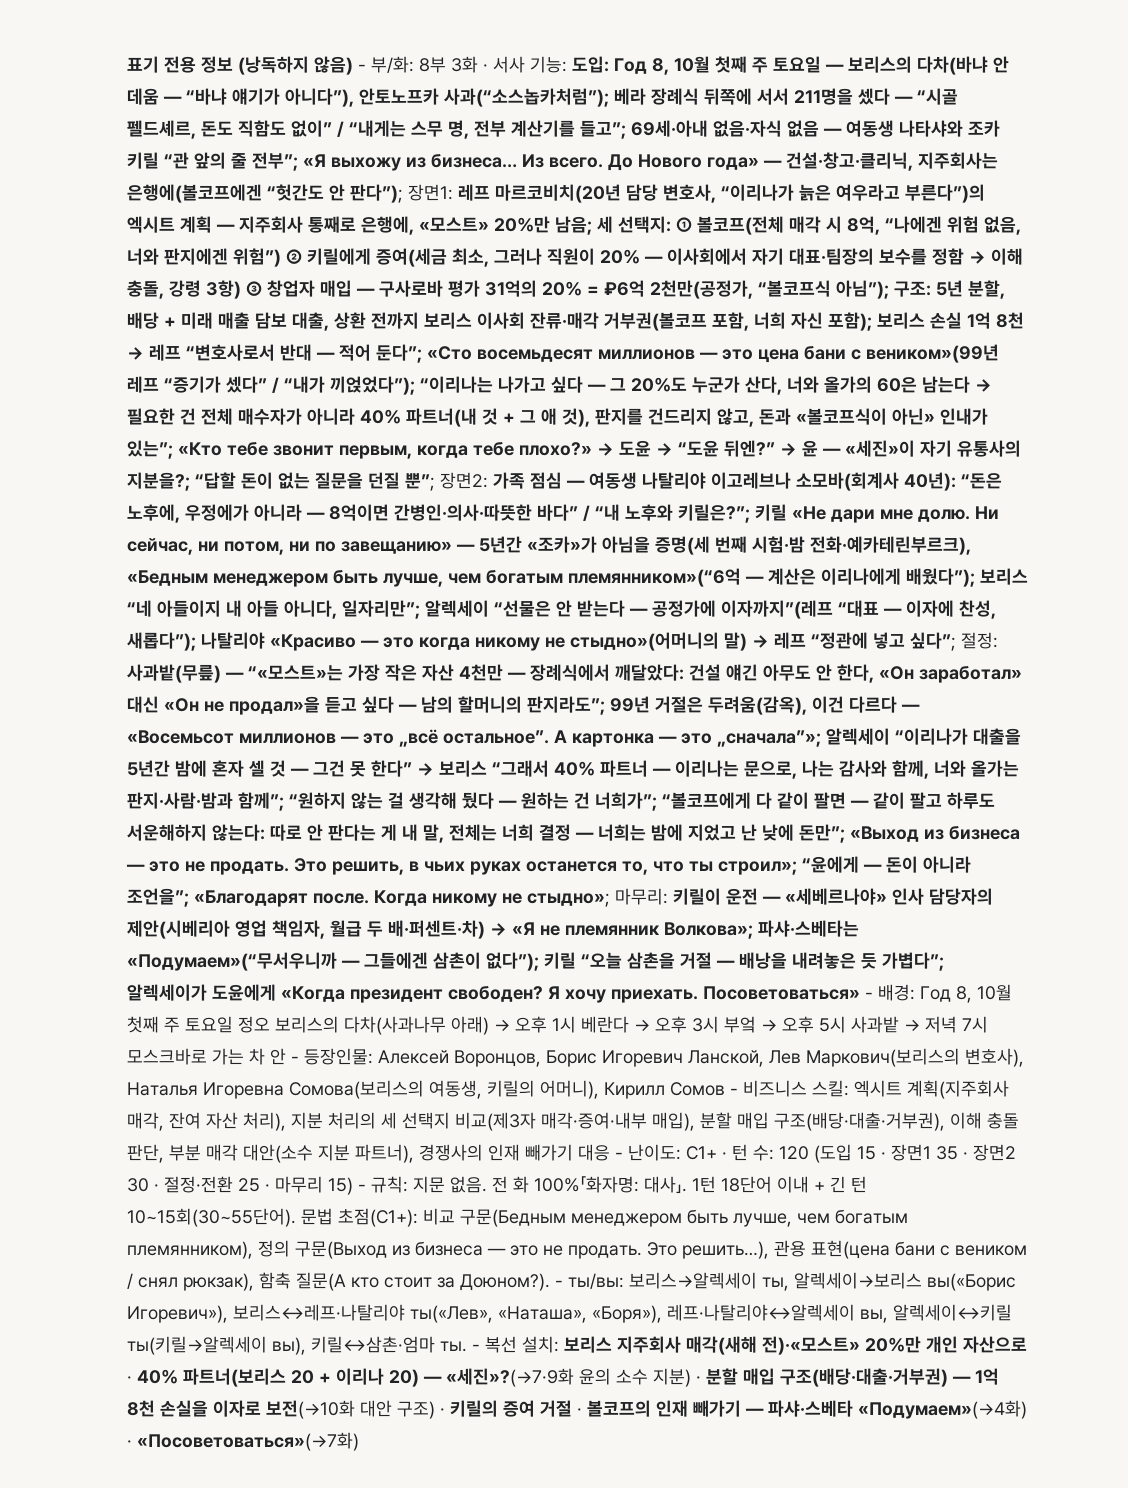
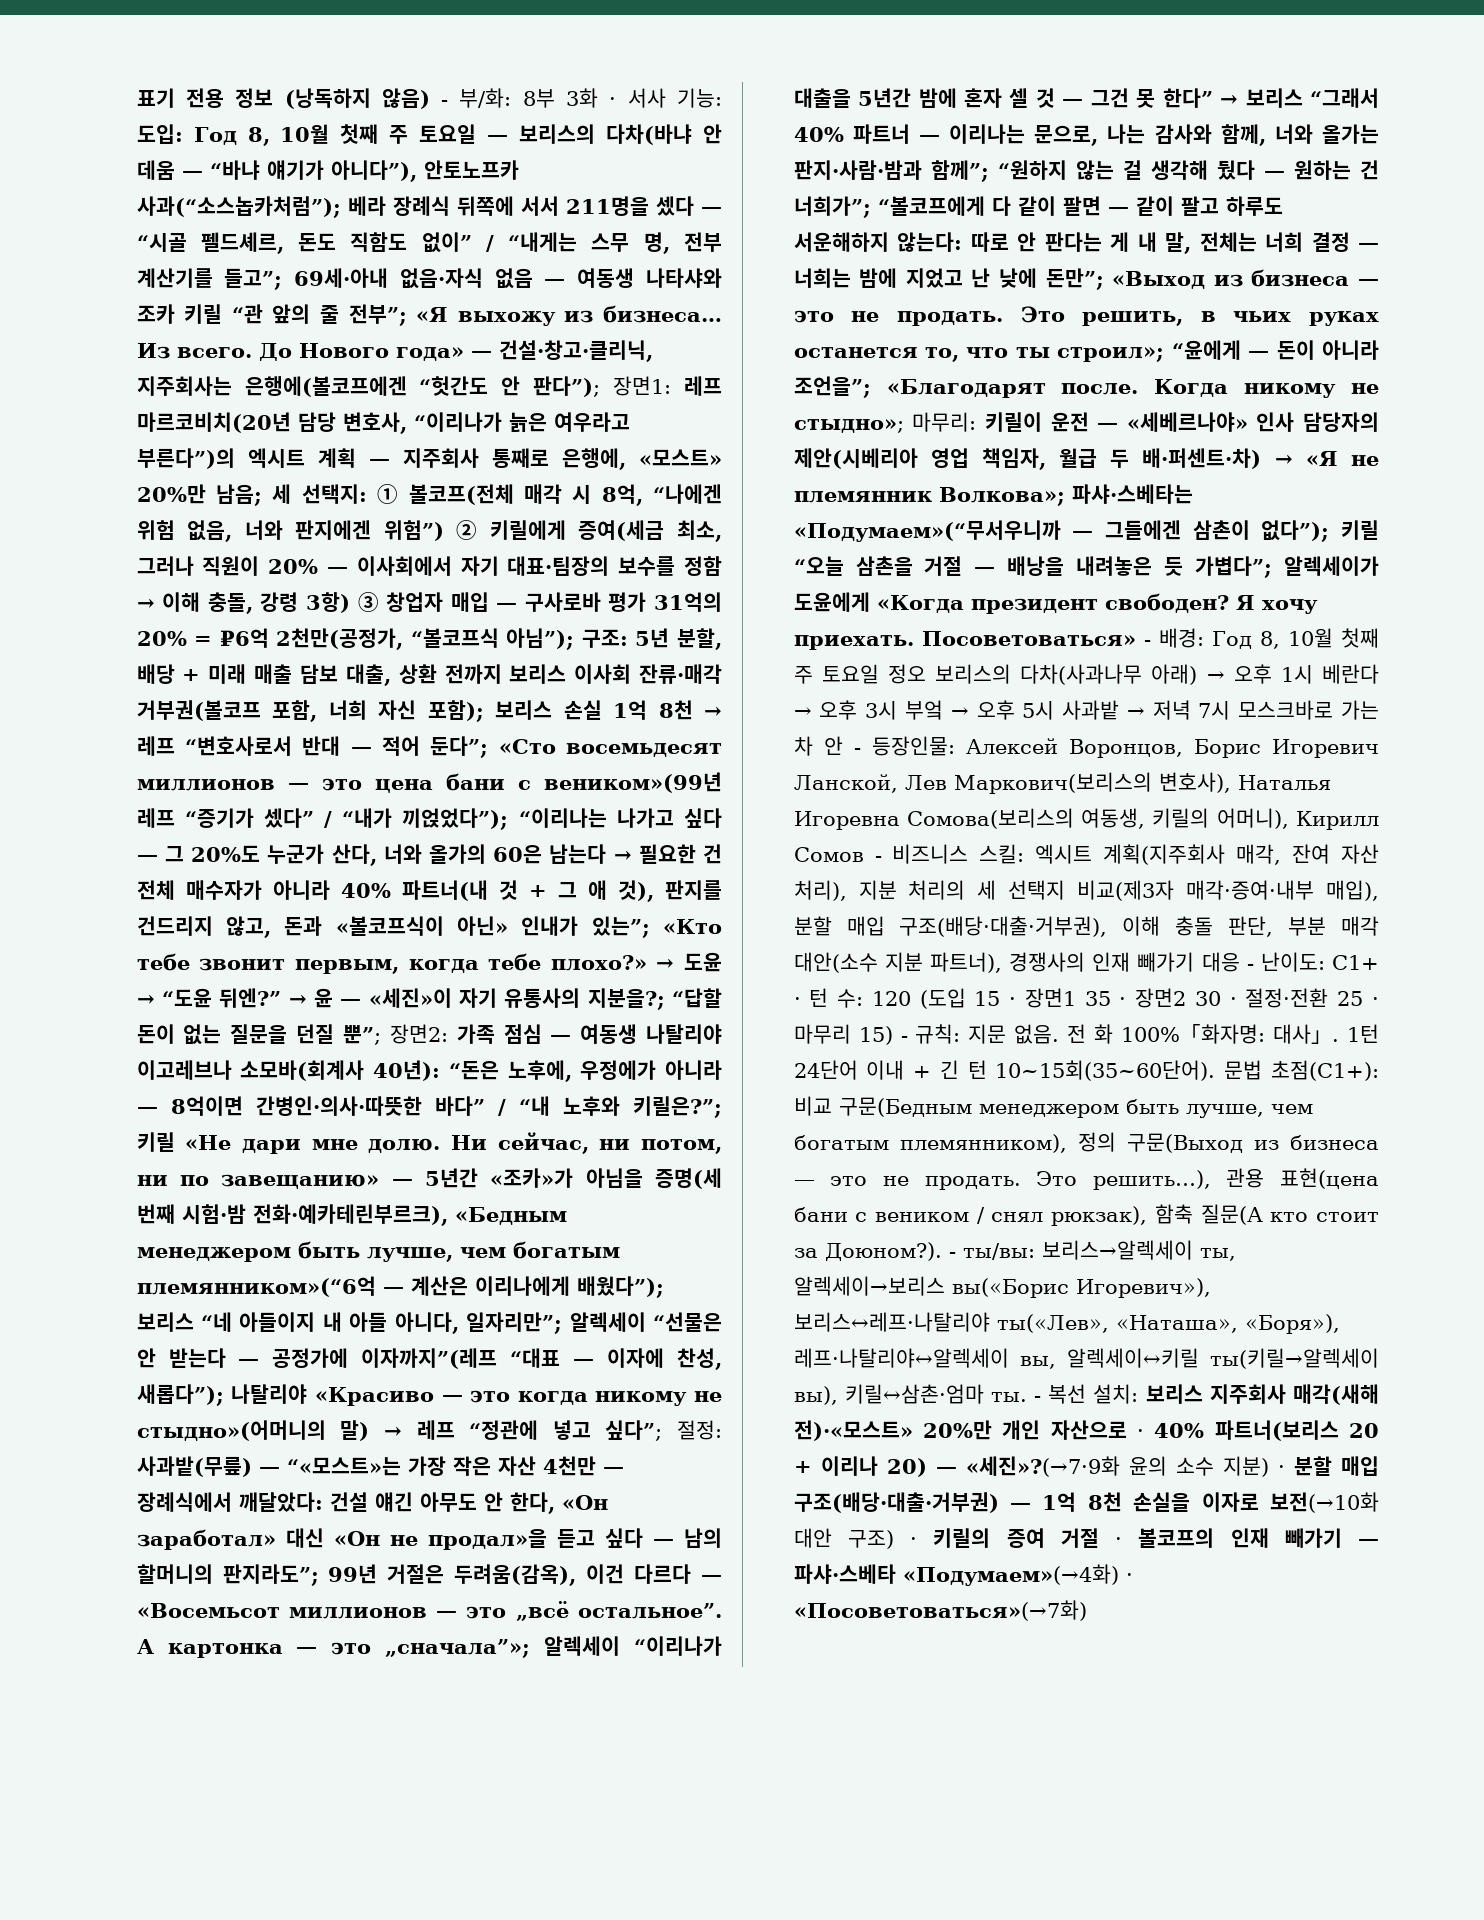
- 1턴 18단어 이내 + 긴 턴 10~15회(30~55단어).
+ 1턴 24단어 이내 + 긴 턴 10~15회(35~60단어).

